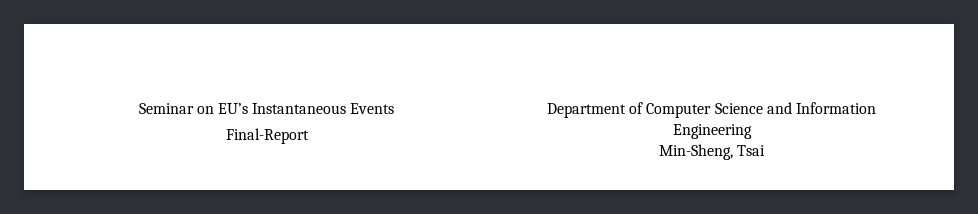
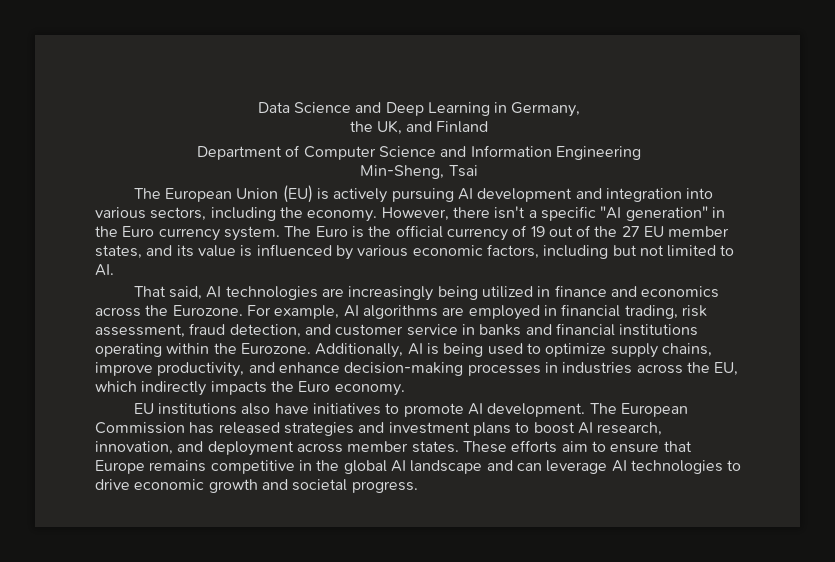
- Seminar on EU’s Instantaneous Events
- Final-Report
+ Data Science and Deep Learning in Germany,
+ the UK, and Finland
+ The European Union (EU) is actively pursuing AI development and integration into various sectors, including the economy. However, there isn't a specific "AI generation" in the Euro currency system. The Euro is the official currency of 19 out of the 27 EU member states, and its value is influenced by various economic factors, including but not limited to AI.
+ That said, AI technologies are increasingly being utilized in finance and economics across the Eurozone. For example, AI algorithms are employed in financial trading, risk assessment, fraud detection, and customer service in banks and financial institutions operating within the Eurozone. Additionally, AI is being used to optimize supply chains, improve productivity, and enhance decision-making processes in industries across the EU, which indirectly impacts the Euro economy.
+ EU institutions also have initiatives to promote AI development. The European Commission has released strategies and investment plans to boost AI research, innovation, and deployment across member states. These efforts aim to ensure that Europe remains competitive in the global AI landscape and can leverage AI technologies to drive economic growth and societal progress.

